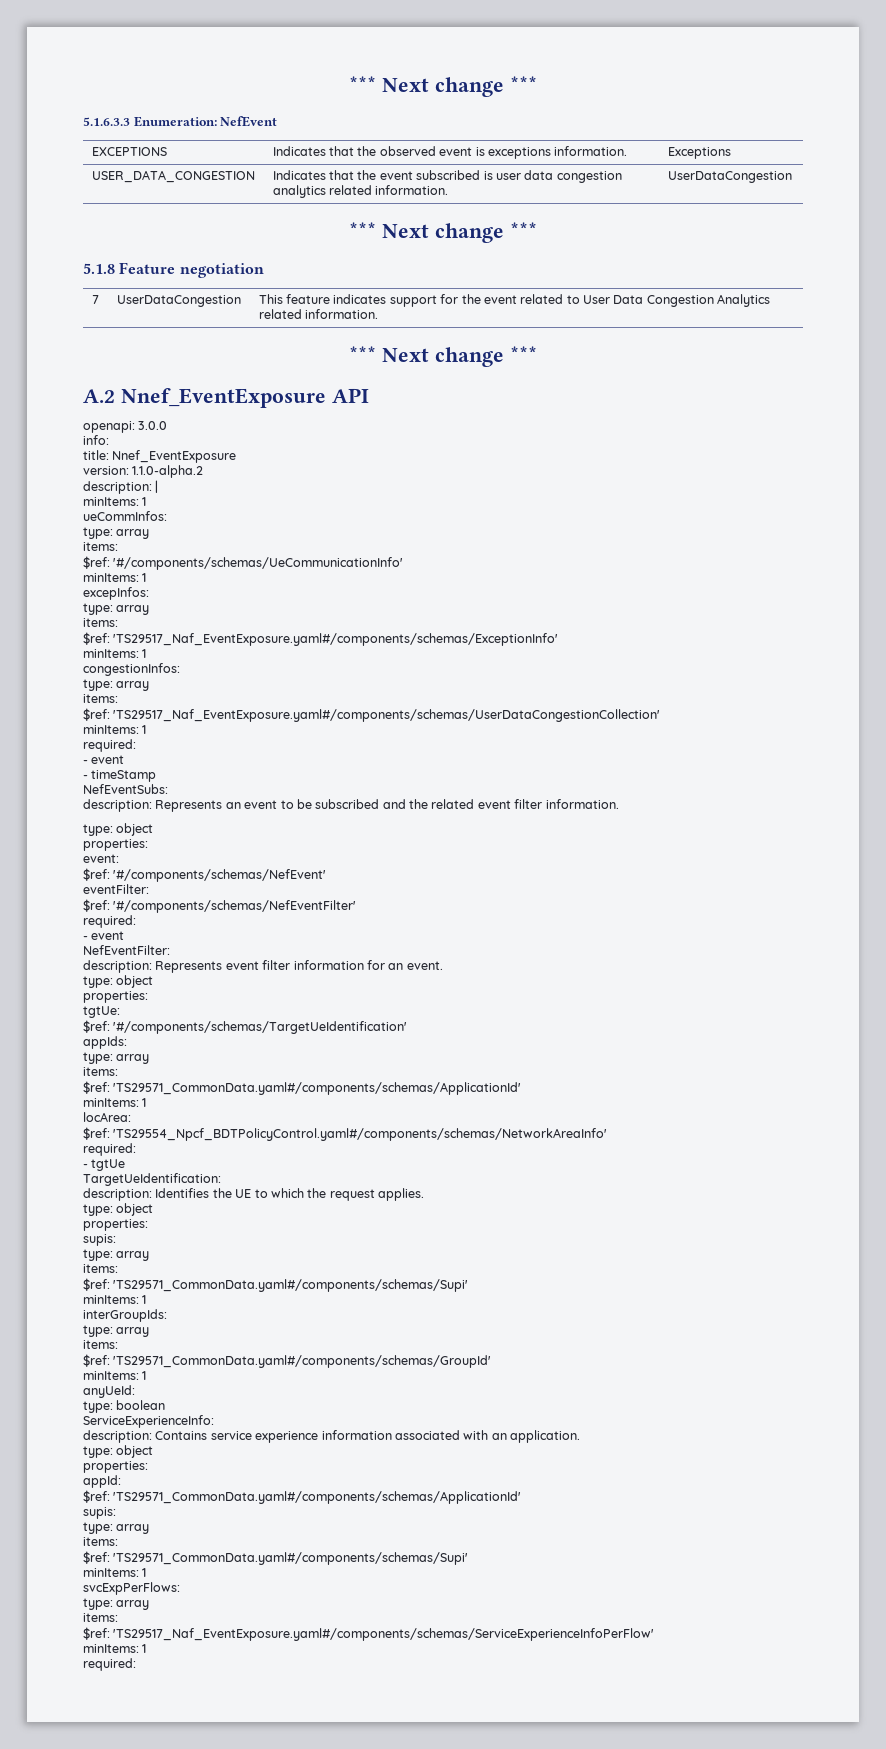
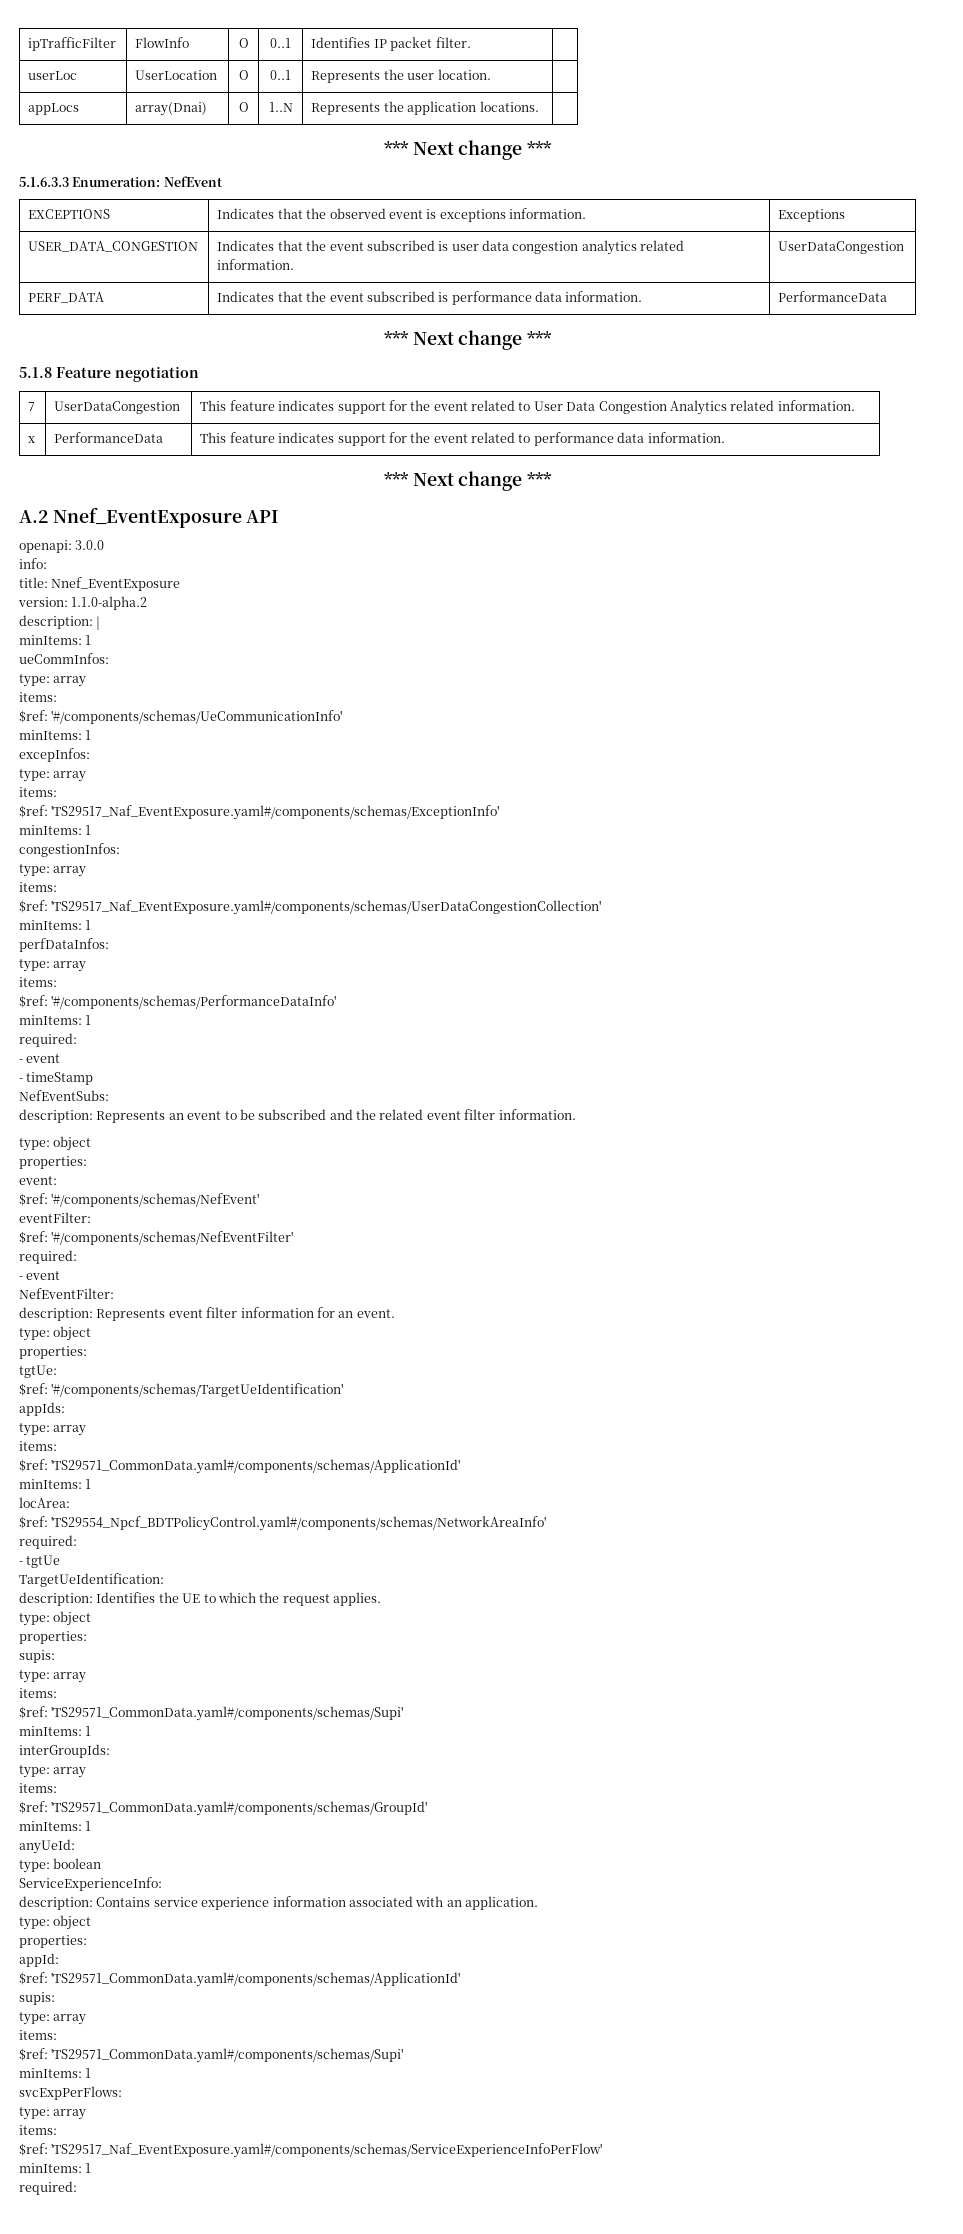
+ ipTrafficFilter | FlowInfo | O | 0..1 | Identifies IP packet filter. |
+ userLoc | UserLocation | O | 0..1 | Represents the user location. |
+ appLocs | array(Dnai) | O | 1..N | Represents the application locations. |
+ PERF_DATA | Indicates that the event subscribed is performance data information. | PerformanceData
+ x | PerformanceData | This feature indicates support for the event related to performance data information.
+ perfDataInfos:
+ type: array
+ items:
+ $ref: '#/components/schemas/PerformanceDataInfo'
+ minItems: 1

